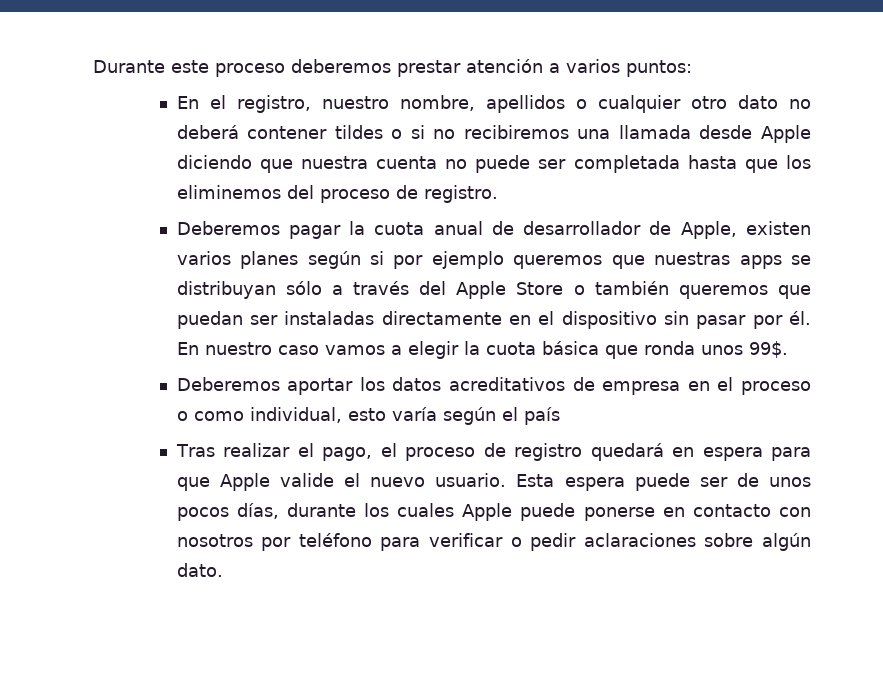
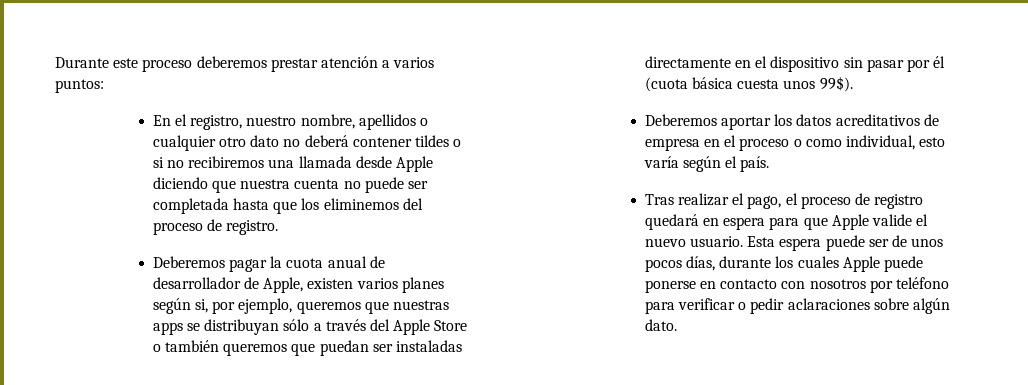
- Deberemos pagar la cuota anual de desarrollador de Apple, existen varios planes según si por ejemplo queremos que nuestras apps se distribuyan sólo a través del Apple Store o también queremos que puedan ser instaladas directamente en el dispositivo sin pasar por él. En nuestro caso vamos a elegir la cuota básica que ronda unos 99$.
+ Deberemos pagar la cuota anual de desarrollador de Apple, existen varios planes según si, por ejemplo, queremos que nuestras apps se distribuyan sólo a través del Apple Store o también queremos que puedan ser instaladas directamente en el dispositivo sin pasar por él (cuota básica cuesta unos 99$).
- Deberemos aportar los datos acreditativos de empresa en el proceso o como individual, esto varía según el país
+ Deberemos aportar los datos acreditativos de empresa en el proceso o como individual, esto varía según el país.

